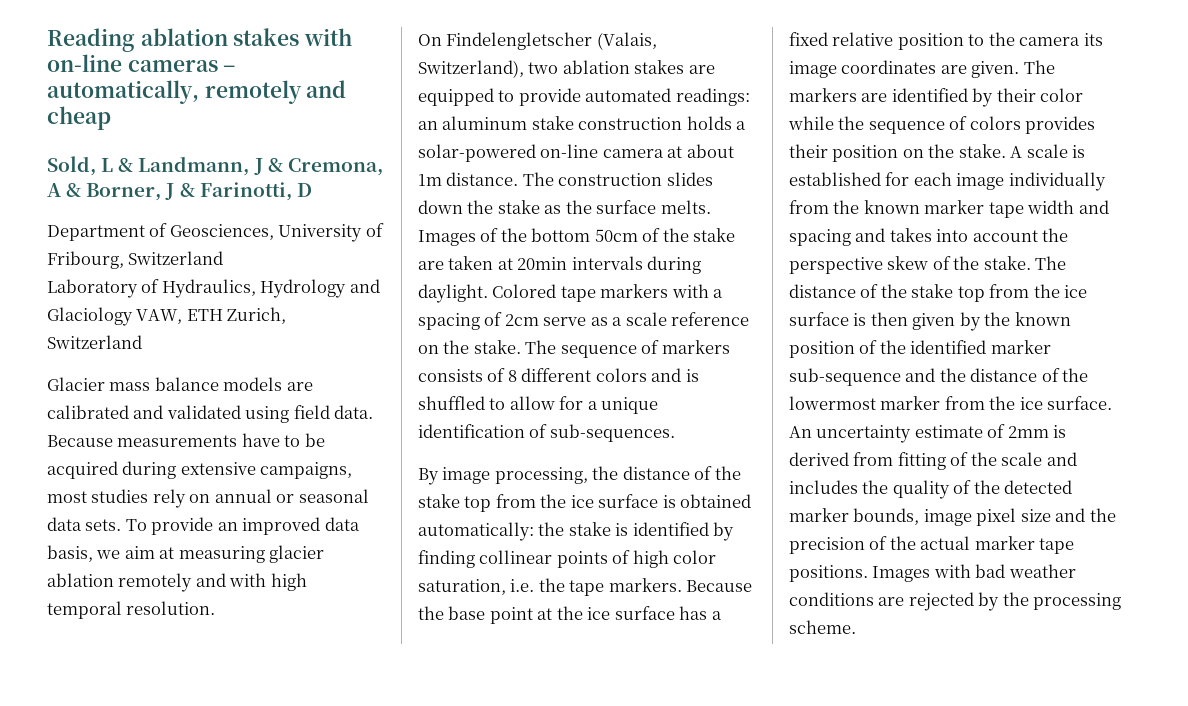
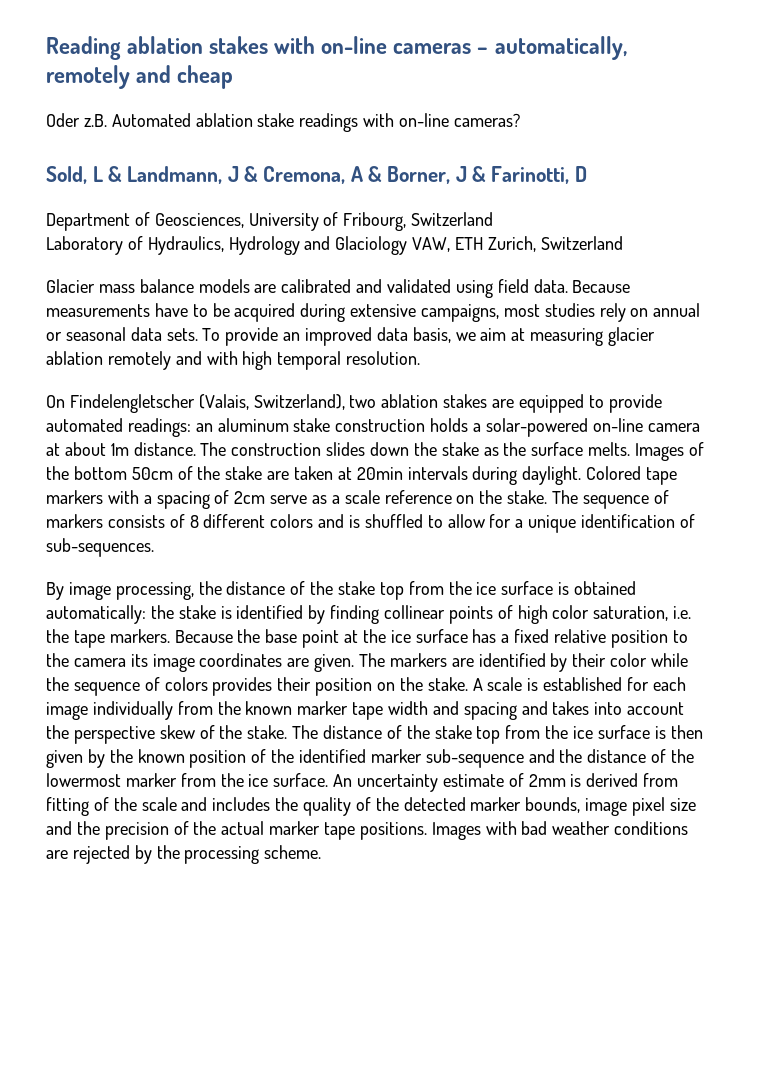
+ Oder z.B. Automated ablation stake readings with on-line cameras?

